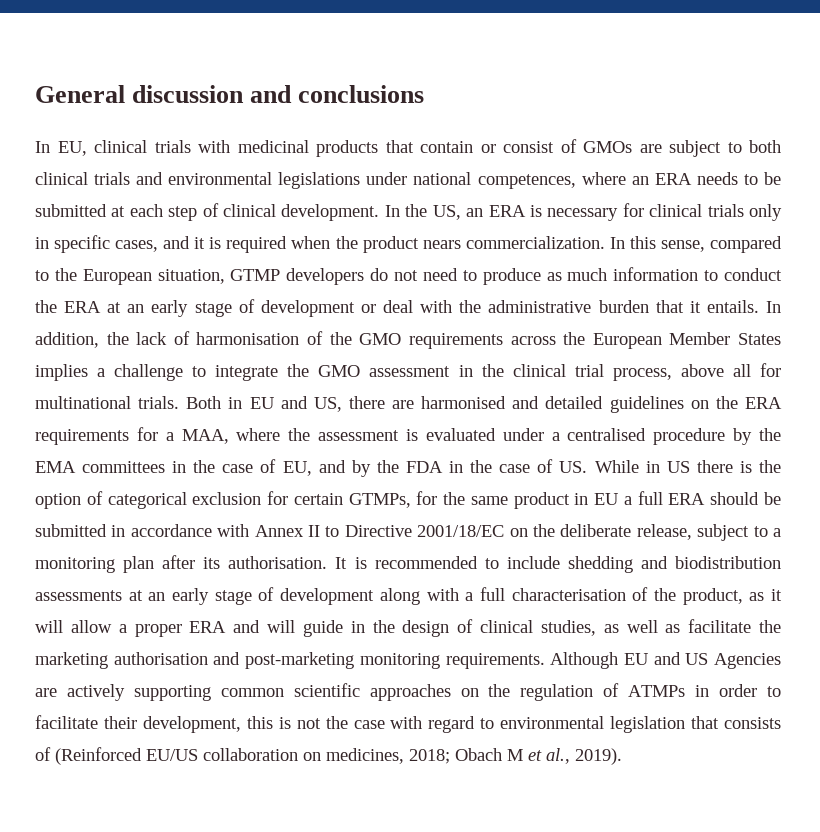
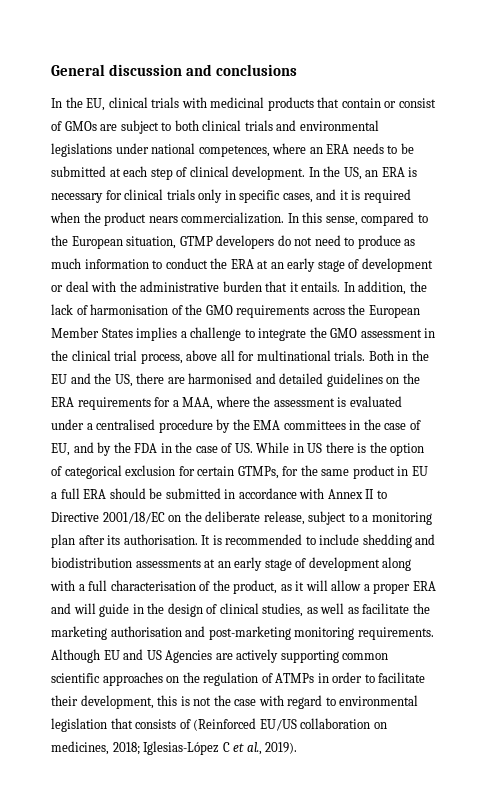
- In EU, clinical trials with medicinal products that contain or consist of GMOs are subject to both clinical trials and environmental legislations under national competences, where an ERA needs to be submitted at each step of clinical development.
+ In the EU, clinical trials with medicinal products that contain or consist of GMOs are subject to both clinical trials and environmental legislations under national competences, where an ERA needs to be submitted at each step of clinical development.
- Both in EU and US, there are harmonised and detailed guidelines on the ERA requirements for a MAA, where the assessment is evaluated under a centralised procedure by the EMA committees in the case of EU, and by the FDA in the case of US. While in US there is the option of categorical exclusion for certain GTMPs, for the same product in EU a full ERA should be submitted in accordance with Annex II to Directive 2001/18/EC on the deliberate release, subject to a monitoring plan after its authorisation.
+ Both in the EU and the US, there are harmonised and detailed guidelines on the ERA requirements for a MAA, where the assessment is evaluated under a centralised procedure by the EMA committees in the case of EU, and by the FDA in the case of US. While in US there is the option of categorical exclusion for certain GTMPs, for the same product in EU a full ERA should be submitted in accordance with Annex II to Directive 2001/18/EC on the deliberate release, subject to a monitoring plan after its authorisation.
- Although EU and US Agencies are actively supporting common scientific approaches on the regulation of ATMPs in order to facilitate their development, this is not the case with regard to environmental legislation that consists of (Reinforced EU/US collaboration on medicines, 2018; Obach M et al., 2019).
+ Although EU and US Agencies are actively supporting common scientific approaches on the regulation of ATMPs in order to facilitate their development, this is not the case with regard to environmental legislation that consists of (Reinforced EU/US collaboration on medicines, 2018; Iglesias-López C et al., 2019).

